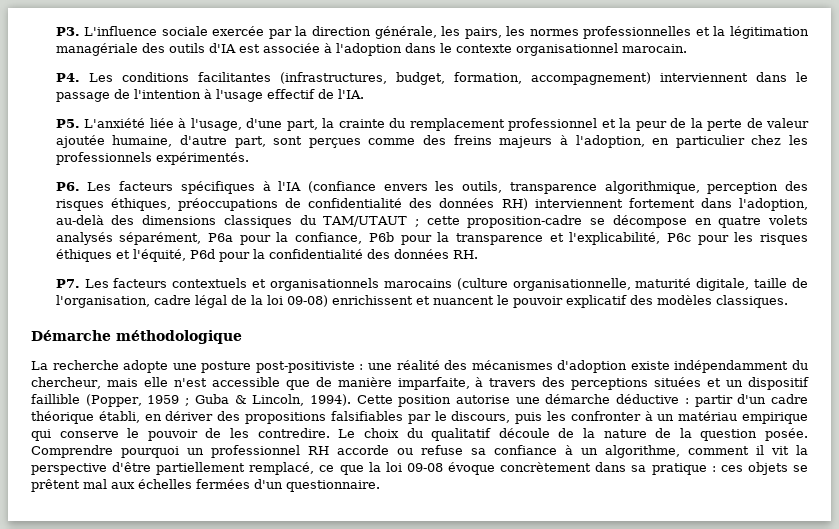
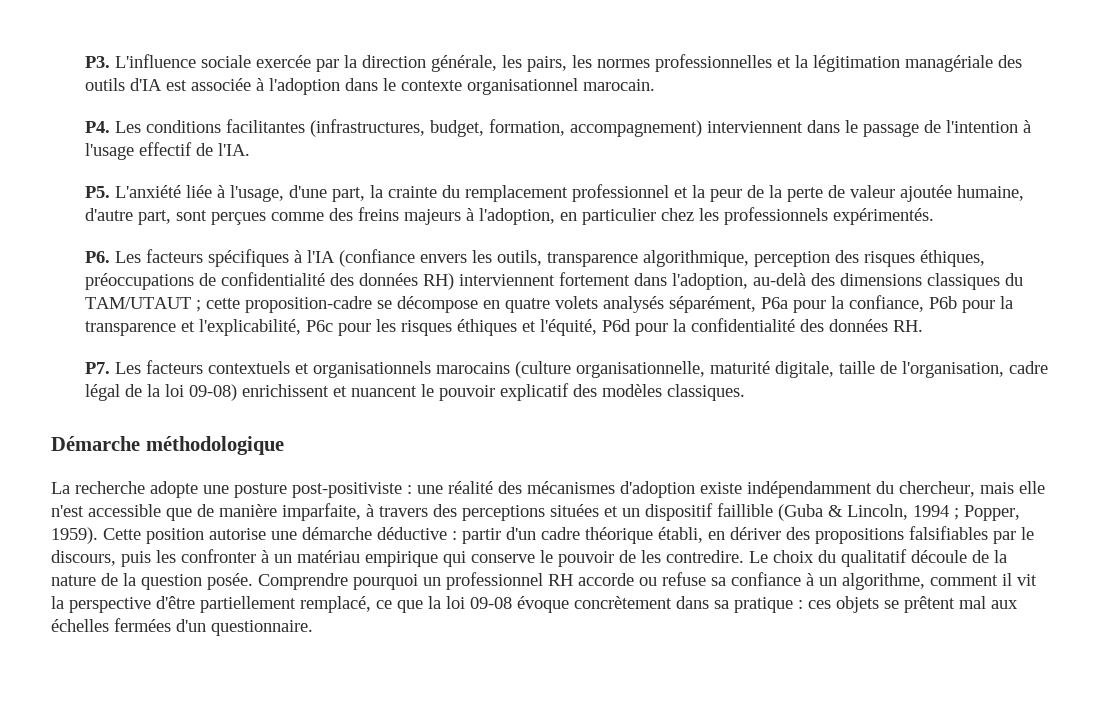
- La recherche adopte une posture post-positiviste : une réalité des mécanismes d'adoption existe indépendamment du chercheur, mais elle n'est accessible que de manière imparfaite, à travers des perceptions situées et un dispositif faillible (Popper, 1959 ; Guba & Lincoln, 1994).
+ La recherche adopte une posture post-positiviste : une réalité des mécanismes d'adoption existe indépendamment du chercheur, mais elle n'est accessible que de manière imparfaite, à travers des perceptions situées et un dispositif faillible (Guba & Lincoln, 1994 ; Popper, 1959).

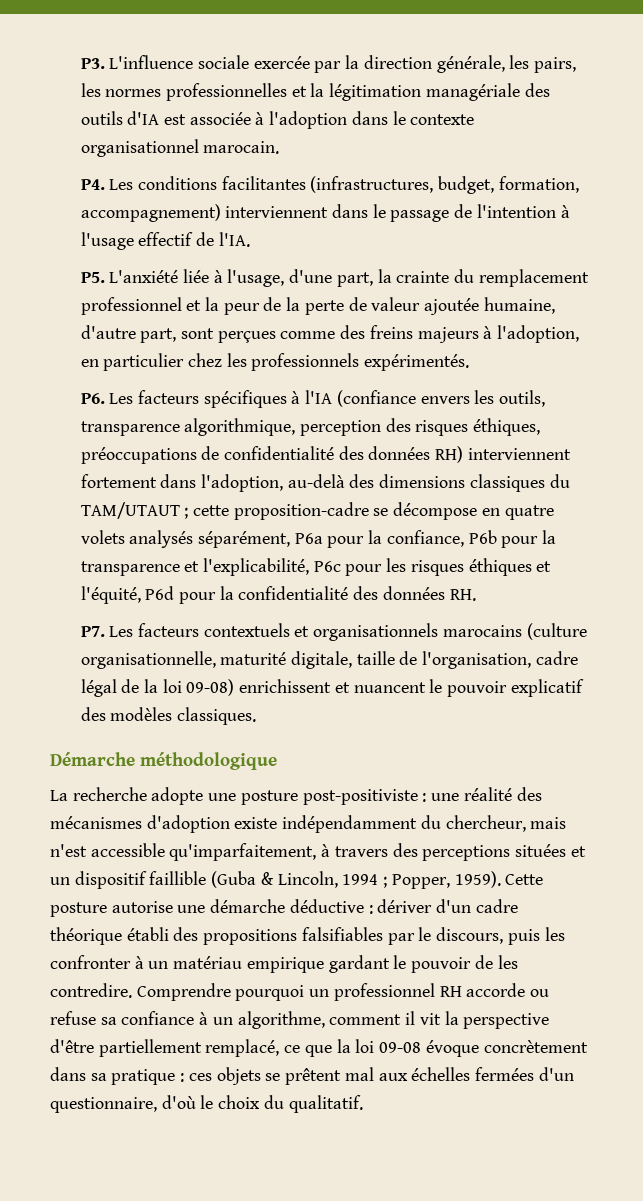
- La recherche adopte une posture post-positiviste : une réalité des mécanismes d'adoption existe indépendamment du chercheur, mais elle n'est accessible que de manière imparfaite, à travers des perceptions situées et un dispositif faillible (Guba & Lincoln, 1994 ; Popper, 1959).
+ La recherche adopte une posture post-positiviste : une réalité des mécanismes d'adoption existe indépendamment du chercheur, mais n'est accessible qu'imparfaitement, à travers des perceptions situées et un dispositif faillible (Guba & Lincoln, 1994 ; Popper, 1959).
- Cette position autorise une démarche déductive : partir d'un cadre théorique établi, en dériver des propositions falsifiables par le discours, puis les confronter à un matériau empirique qui conserve le pouvoir de les contredire.
+ Cette posture autorise une démarche déductive : dériver d'un cadre théorique établi des propositions falsifiables par le discours, puis les confronter à un matériau empirique gardant le pouvoir de les contredire.
- Le choix du qualitatif découle de la nature de la question posée.
- Comprendre pourquoi un professionnel RH accorde ou refuse sa confiance à un algorithme, comment il vit la perspective d'être partiellement remplacé, ce que la loi 09-08 évoque concrètement dans sa pratique : ces objets se prêtent mal aux échelles fermées d'un questionnaire.
+ Comprendre pourquoi un professionnel RH accorde ou refuse sa confiance à un algorithme, comment il vit la perspective d'être partiellement remplacé, ce que la loi 09-08 évoque concrètement dans sa pratique : ces objets se prêtent mal aux échelles fermées d'un questionnaire, d'où le choix du qualitatif.

